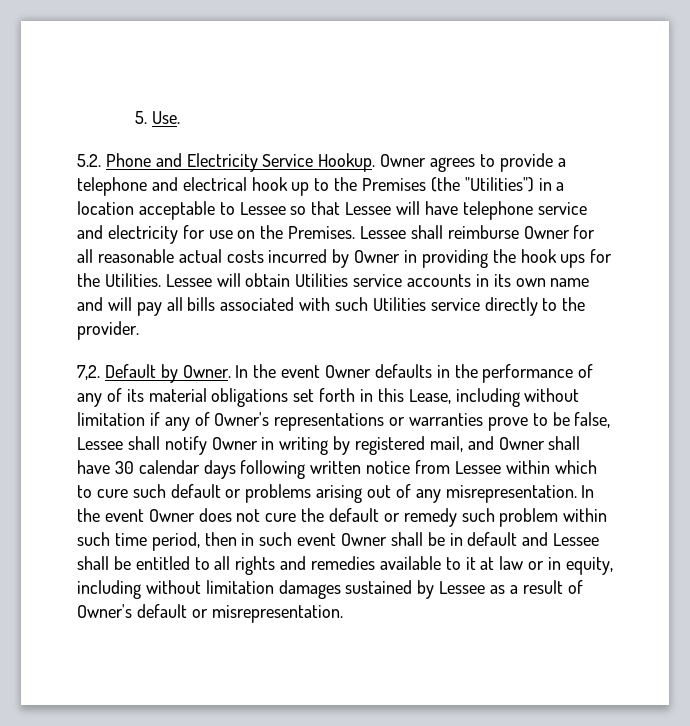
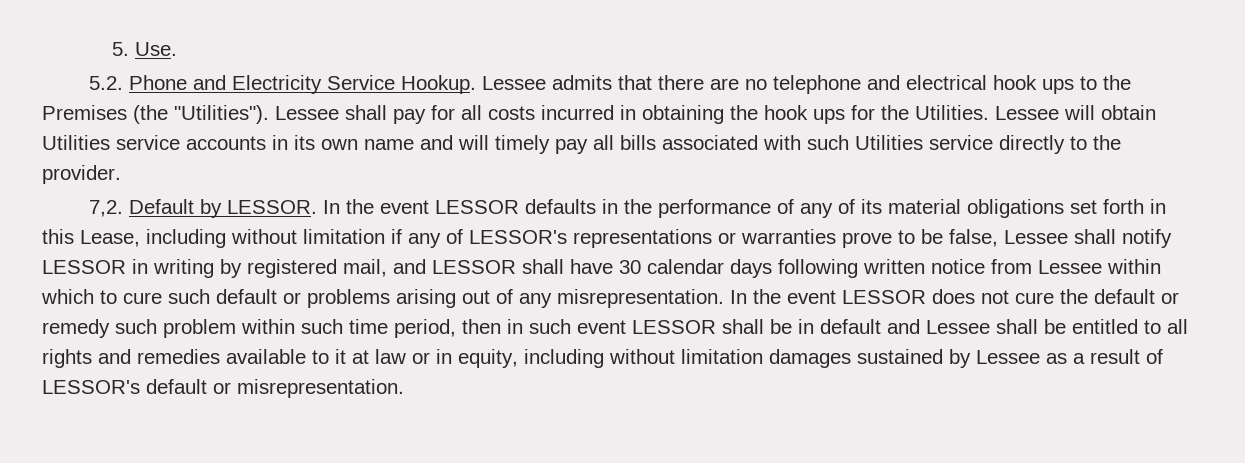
- Owner agrees to provide a telephone and electrical hook up to the Premises (the "Utilities") in a location acceptable to Lessee so that Lessee will have telephone service and electricity for use on the Premises. Lessee shall reimburse Owner for all reasonable actual costs incurred by Owner in providing the hook ups for the Utilities.
+ Lessee admits that there are no telephone and electrical hook ups to the Premises (the "Utilities"). Lessee shall pay for all costs incurred in obtaining the hook ups for the Utilities.
- Lessee will obtain Utilities service accounts in its own name and will pay all bills associated with such Utilities service directly to the provider.
+ Lessee will obtain Utilities service accounts in its own name and will timely pay all bills associated with such Utilities service directly to the provider.
- Default by Owner. In the event Owner defaults in the performance of any of its material obligations set forth in this Lease, including without limitation if any of Owner's representations or warranties prove to be false, Lessee shall notify Owner in writing by registered mail, and Owner shall have 30 calendar days following written notice from Lessee within which to cure such default or problems arising out of any misrepresentation.
+ Default by LESSOR. In the event LESSOR defaults in the performance of any of its material obligations set forth in this Lease, including without limitation if any of LESSOR's representations or warranties prove to be false, Lessee shall notify LESSOR in writing by registered mail, and LESSOR shall have 30 calendar days following written notice from Lessee within which to cure such default or problems arising out of any misrepresentation.
- In the event Owner does not cure the default or remedy such problem within such time period, then in such event Owner shall be in default and Lessee shall be entitled to all rights and remedies available to it at law or in equity, including without limitation damages sustained by Lessee as a result of Owner's default or misrepresentation.
+ In the event LESSOR does not cure the default or remedy such problem within such time period, then in such event LESSOR shall be in default and Lessee shall be entitled to all rights and remedies available to it at law or in equity, including without limitation damages sustained by Lessee as a result of LESSOR's default or misrepresentation.

